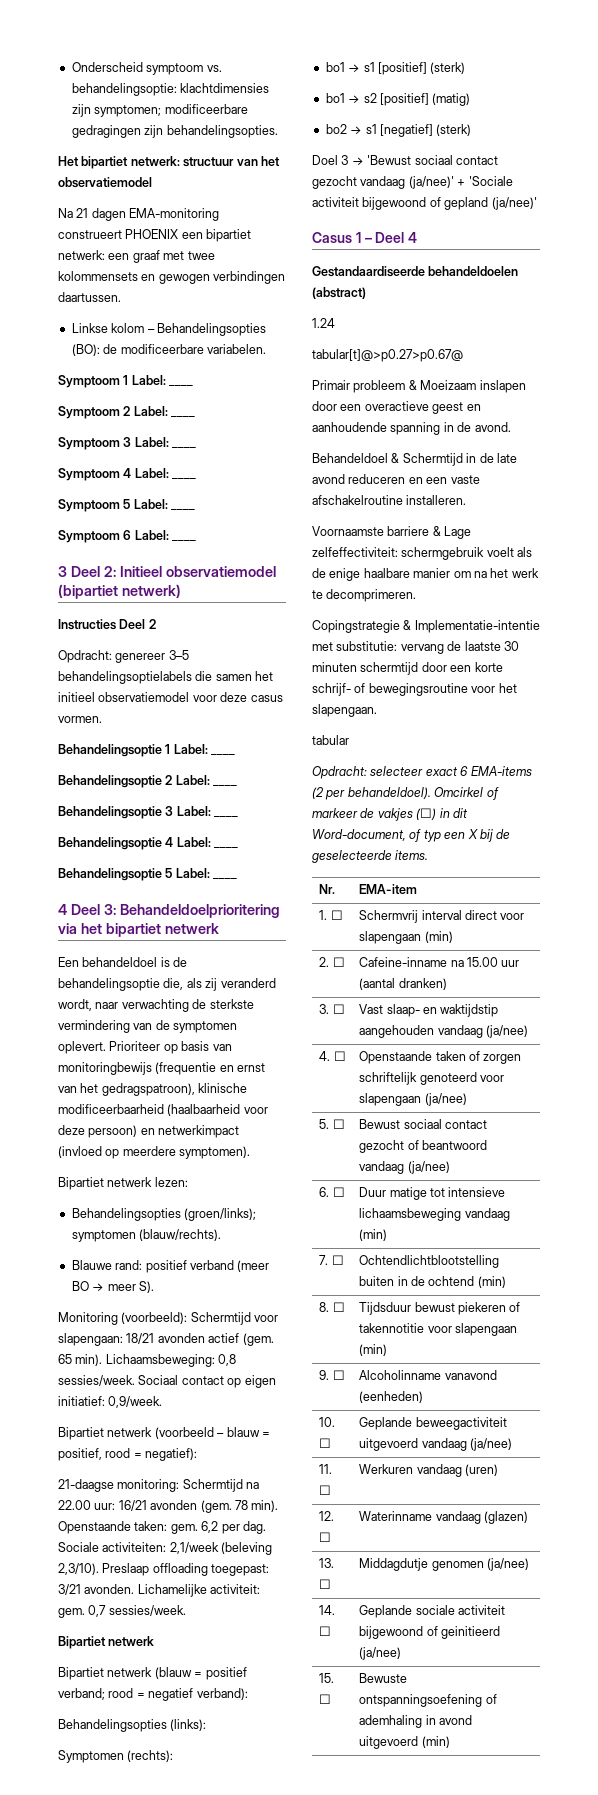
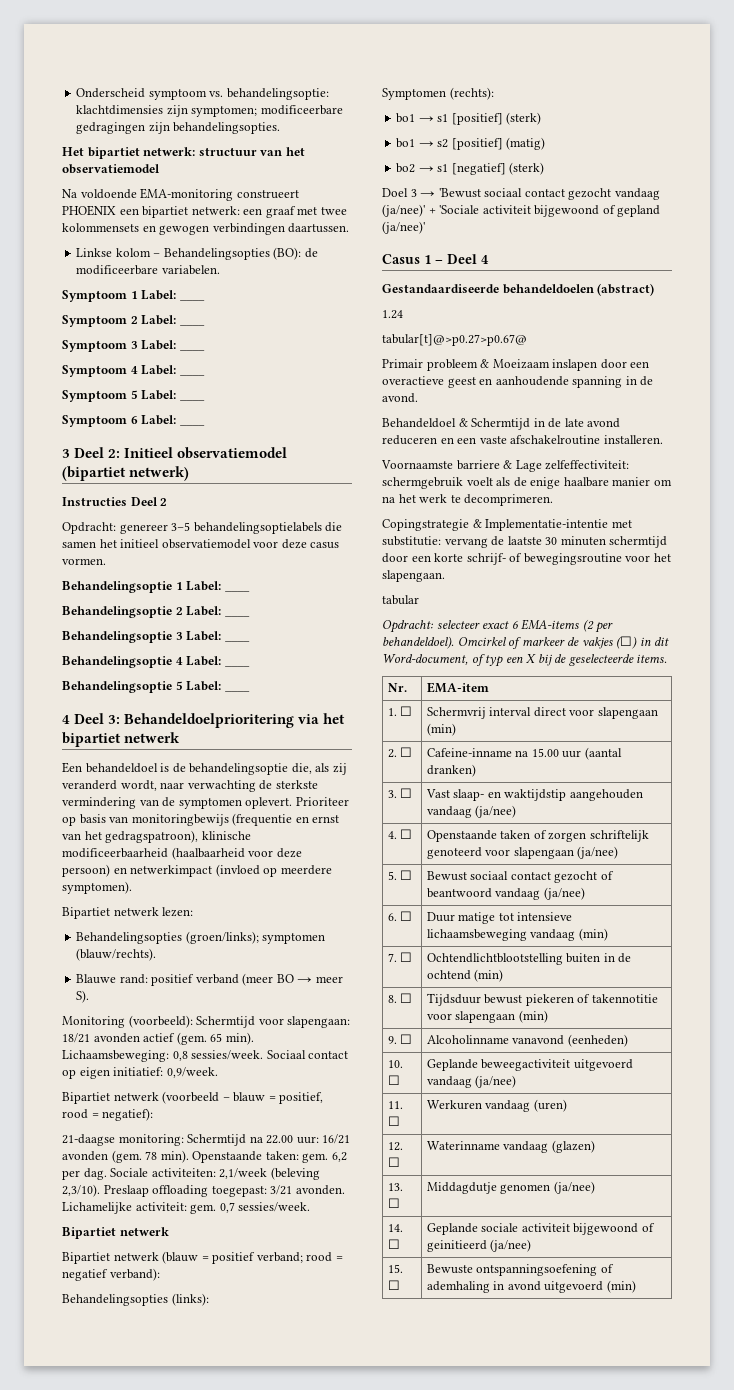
- Na 21 dagen EMA-monitoring construeert PHOENIX een bipartiet netwerk: een graaf met twee kolommensets en gewogen verbindingen daartussen.
+ Na voldoende EMA-monitoring construeert PHOENIX een bipartiet netwerk: een graaf met twee kolommensets en gewogen verbindingen daartussen.

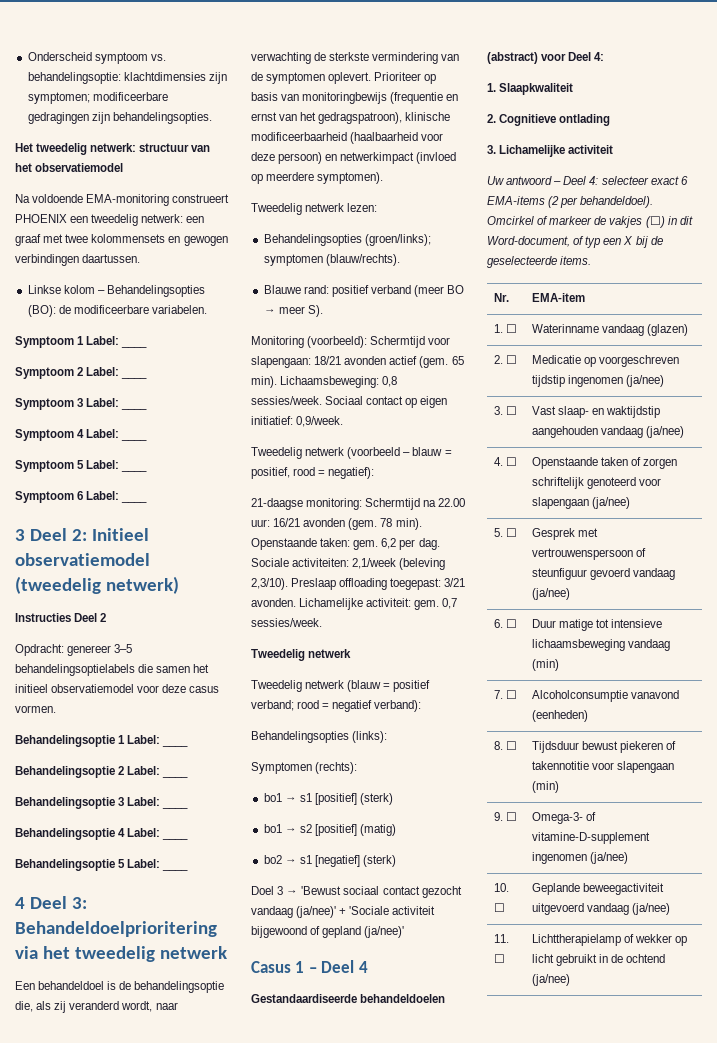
- Het bipartiet netwerk: structuur van het observatiemodel
+ Het tweedelig netwerk: structuur van het observatiemodel
- Na voldoende EMA-monitoring construeert PHOENIX een bipartiet netwerk: een graaf met twee kolommensets en gewogen verbindingen daartussen.
+ Na voldoende EMA-monitoring construeert PHOENIX een tweedelig netwerk: een graaf met twee kolommensets en gewogen verbindingen daartussen.
- 3 Deel 2: Initieel observatiemodel (bipartiet netwerk)
+ 3 Deel 2: Initieel observatiemodel (tweedelig netwerk)
- 4 Deel 3: Behandeldoelprioritering via het bipartiet netwerk
+ 4 Deel 3: Behandeldoelprioritering via het tweedelig netwerk
- Bipartiet netwerk lezen:
+ Tweedelig netwerk lezen:
- Bipartiet netwerk (voorbeeld – blauw = positief, rood = negatief):
+ Tweedelig netwerk (voorbeeld – blauw = positief, rood = negatief):
  0,7 sessies/week.
- Bipartiet netwerk
- Bipartiet netwerk (blauw = positief verband; rood = negatief verband):
+ Tweedelig netwerk
+ Tweedelig netwerk (blauw = positief verband; rood = negatief verband):
- Gestandaardiseerde behandeldoelen (abstract)
- 1.24
- tabular[t]@>p0.27>p0.67@
- Primair probleem & Moeizaam inslapen door een overactieve geest en aanhoudende spanning in de avond.
- Behandeldoel & Schermtijd in de late avond reduceren en een vaste afschakelroutine installeren.
- Voornaamste barriere & Lage zelfeffectiviteit: schermgebruik voelt als de enige haalbare manier om na het werk te decomprimeren.
- Copingstrategie & Implementatie-intentie met substitutie: vervang de laatste 30 minuten schermtijd door een korte schrijf- of bewegingsroutine voor het slapengaan.
- tabular
- Opdracht: selecteer exact 6 EMA-items (2 per behandeldoel).
+ Gestandaardiseerde behandeldoelen (abstract) voor Deel 4:
+ 1. Slaapkwaliteit
+ 2. Cognitieve ontlading
+ 3. Lichamelijke activiteit
+ Uw antwoord – Deel 4: selecteer exact 6 EMA-items (2 per behandeldoel).
- 1. ☐ | Schermvrij interval direct voor slapengaan (min)
- 2. ☐ | Cafeine-inname na 15.00 uur (aantal dranken)
+ 1. ☐ | Waterinname vandaag (glazen)
+ 2. ☐ | Medicatie op voorgeschreven tijdstip ingenomen (ja/nee)
- 5. ☐ | Bewust sociaal contact gezocht of beantwoord vandaag (ja/nee)
+ 5. ☐ | Gesprek met vertrouwenspersoon of steunfiguur gevoerd vandaag (ja/nee)
- 7. ☐ | Ochtendlichtblootstelling buiten in de ochtend (min)
+ 7. ☐ | Alcoholconsumptie vanavond (eenheden)
- 9. ☐ | Alcoholinname vanavond (eenheden)
+ 9. ☐ | Omega-3- of vitamine-D-supplement ingenomen (ja/nee)
- 11. ☐ | Werkuren vandaag (uren)
- 12. ☐ | Waterinname vandaag (glazen)
- 13. ☐ | Middagdutje genomen (ja/nee)
- 14. ☐ | Geplande sociale activiteit bijgewoond of geinitieerd (ja/nee)
- 15. ☐ | Bewuste ontspanningsoefening of ademhaling in avond uitgevoerd (min)
+ 11. ☐ | Lichttherapielamp of wekker op licht gebruikt in de ochtend (ja/nee)

